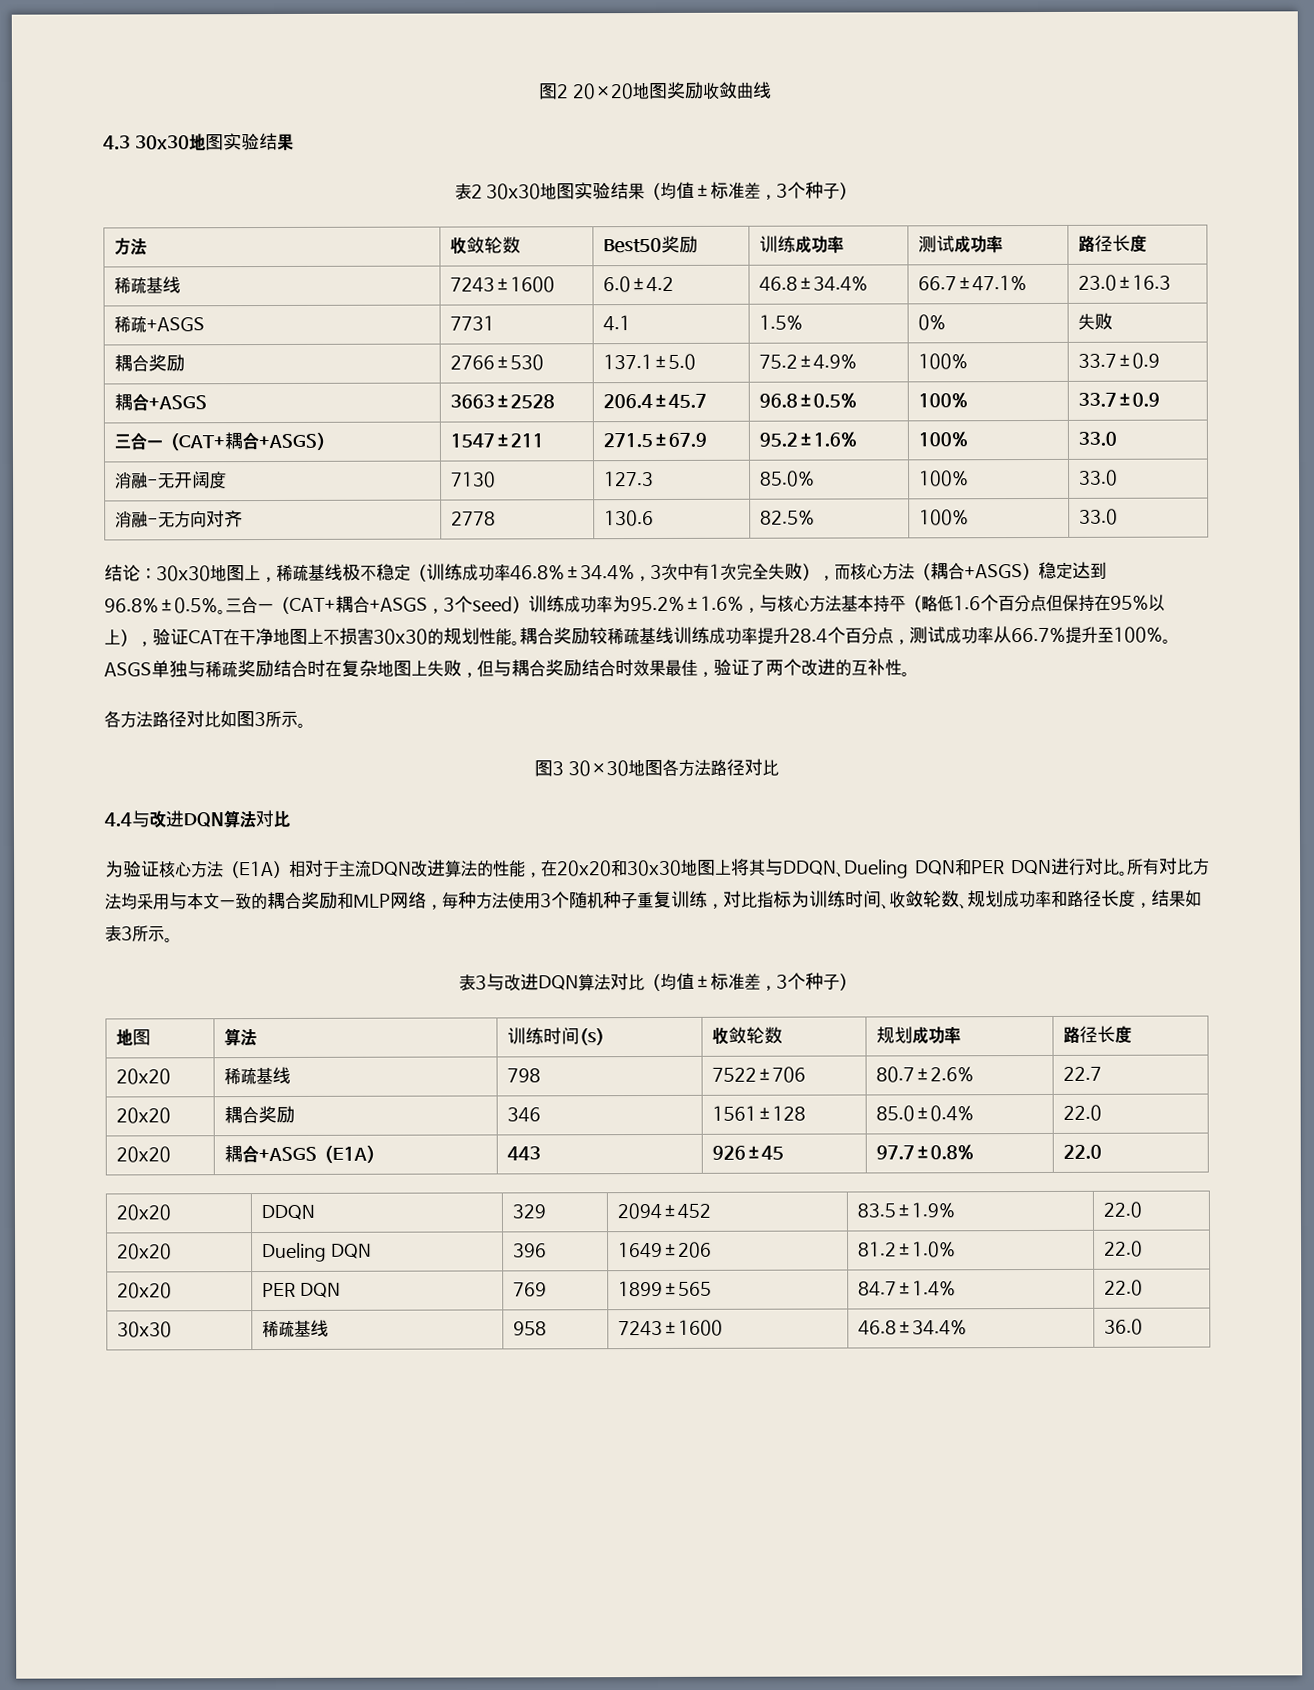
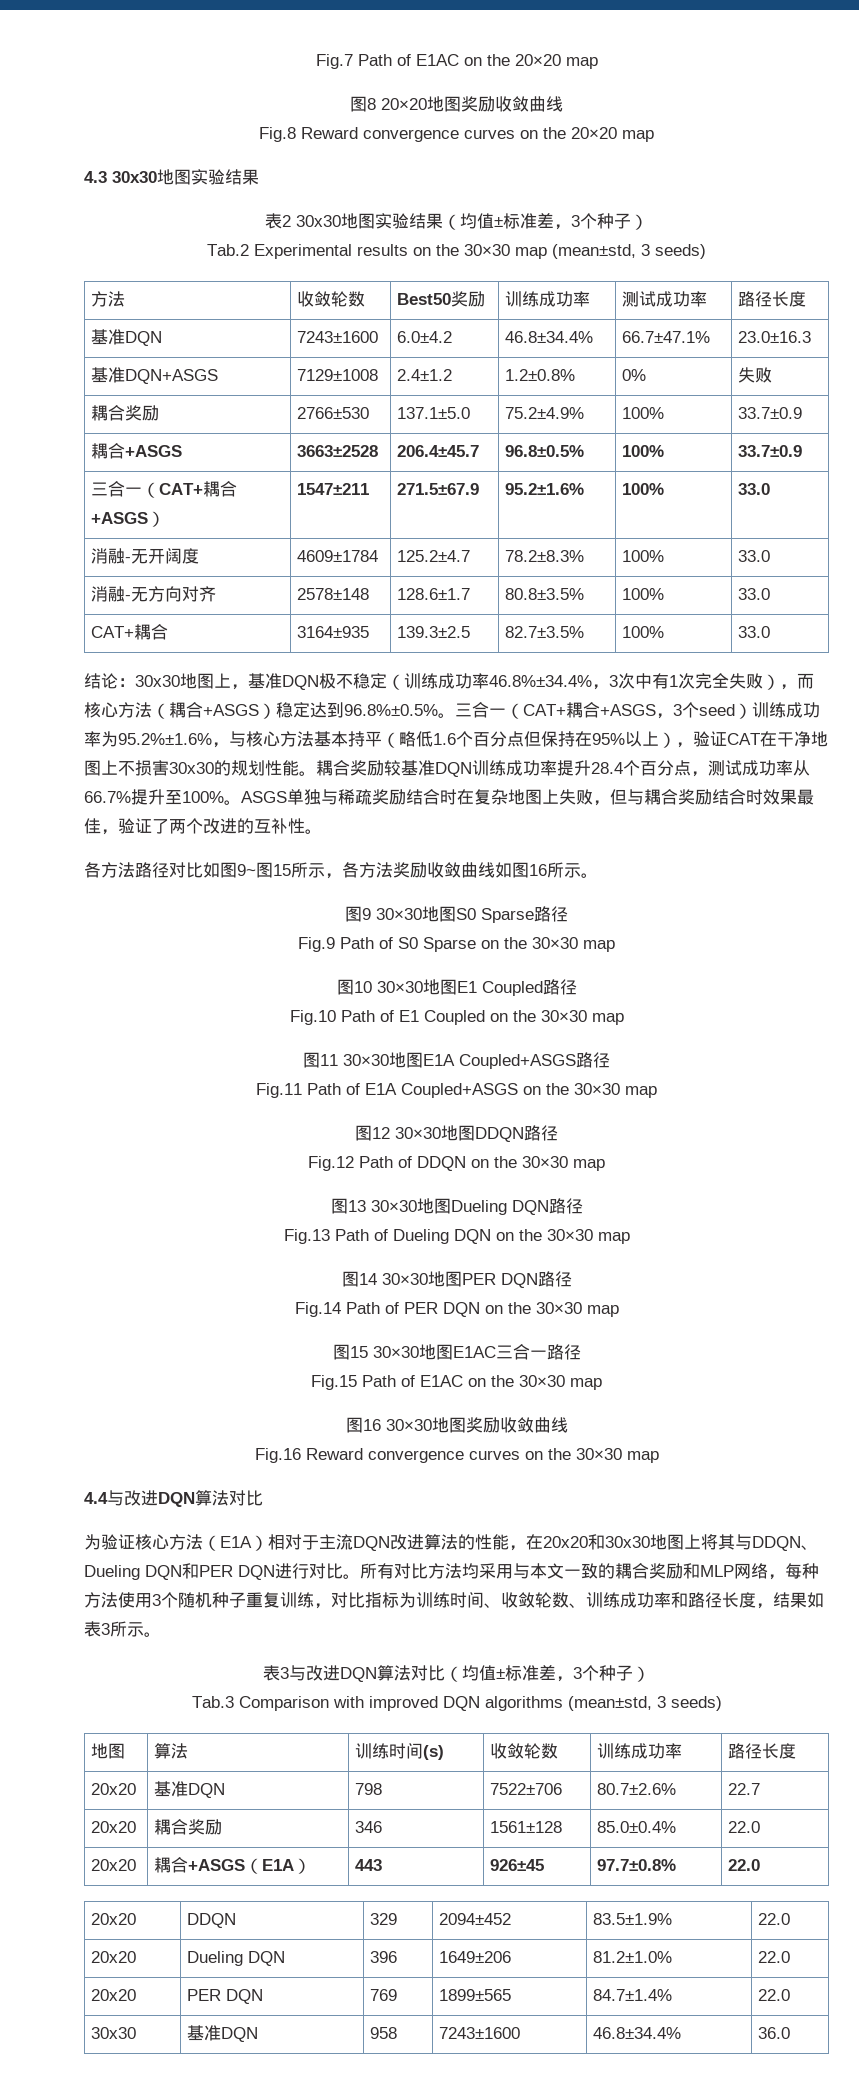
- 图2 20×20地图奖励收敛曲线
+ Fig.7 Path of E1AC on the 20×20 map
+ 图8 20×20地图奖励收敛曲线
+ Fig.8 Reward convergence curves on the 20×20 map
+ Tab.2 Experimental results on the 30×30 map (mean±std, 3 seeds)
- 稀疏基线 | 7243±1600 | 6.0±4.2 | 46.8±34.4% | 66.7±47.1% | 23.0±16.3
+ 基准DQN | 7243±1600 | 6.0±4.2 | 46.8±34.4% | 66.7±47.1% | 23.0±16.3
- 稀疏+ASGS | 7731 | 4.1 | 1.5% | 0% | 失败
+ 基准DQN+ASGS | 7129±1008 | 2.4±1.2 | 1.2±0.8% | 0% | 失败
- 消融-无开阔度 | 7130 | 127.3 | 85.0% | 100% | 33.0
+ 消融-无开阔度 | 4609±1784 | 125.2±4.7 | 78.2±8.3% | 100% | 33.0
- 消融-无方向对齐 | 2778 | 130.6 | 82.5% | 100% | 33.0
+ 消融-无方向对齐 | 2578±148 | 128.6±1.7 | 80.8±3.5% | 100% | 33.0
+ CAT+耦合 | 3164±935 | 139.3±2.5 | 82.7±3.5% | 100% | 33.0
- 结论：30x30地图上，稀疏基线极不稳定（训练成功率46.8%±34.4%，3次中有1次完全失败），而核心方法（耦合+ASGS）稳定达到96.8%±0.5%。
+ 结论：30x30地图上，基准DQN极不稳定（训练成功率46.8%±34.4%，3次中有1次完全失败），而核心方法（耦合+ASGS）稳定达到96.8%±0.5%。
- 耦合奖励较稀疏基线训练成功率提升28.4个百分点，测试成功率从66.7%提升至100%。
+ 耦合奖励较基准DQN训练成功率提升28.4个百分点，测试成功率从66.7%提升至100%。
- 各方法路径对比如图3所示。
+ 各方法路径对比如图9~图15所示，各方法奖励收敛曲线如图16所示。
- 图3 30×30地图各方法路径对比
+ 图9 30×30地图S0 Sparse路径
+ Fig.9 Path of S0 Sparse on the 30×30 map
+ 图10 30×30地图E1 Coupled路径
+ Fig.10 Path of E1 Coupled on the 30×30 map
+ 图11 30×30地图E1A Coupled+ASGS路径
+ Fig.11 Path of E1A Coupled+ASGS on the 30×30 map
+ 图12 30×30地图DDQN路径
+ Fig.12 Path of DDQN on the 30×30 map
+ 图13 30×30地图Dueling DQN路径
+ Fig.13 Path of Dueling DQN on the 30×30 map
+ 图14 30×30地图PER DQN路径
+ Fig.14 Path of PER DQN on the 30×30 map
+ 图15 30×30地图E1AC三合一路径
+ Fig.15 Path of E1AC on the 30×30 map
+ 图16 30×30地图奖励收敛曲线
+ Fig.16 Reward convergence curves on the 30×30 map
- 所有对比方法均采用与本文一致的耦合奖励和MLP网络，每种方法使用3个随机种子重复训练，对比指标为训练时间、收敛轮数、规划成功率和路径长度，结果如表3所示。
+ 所有对比方法均采用与本文一致的耦合奖励和MLP网络，每种方法使用3个随机种子重复训练，对比指标为训练时间、收敛轮数、训练成功率和路径长度，结果如表3所示。
+ Tab.3 Comparison with improved DQN algorithms (mean±std, 3 seeds)
- 地图 | 算法 | 训练时间(s) | 收敛轮数 | 规划成功率 | 路径长度
+ 地图 | 算法 | 训练时间(s) | 收敛轮数 | 训练成功率 | 路径长度
- 20x20 | 稀疏基线 | 798 | 7522±706 | 80.7±2.6% | 22.7
+ 20x20 | 基准DQN | 798 | 7522±706 | 80.7±2.6% | 22.7
- 30x30 | 稀疏基线 | 958 | 7243±1600 | 46.8±34.4% | 36.0
+ 30x30 | 基准DQN | 958 | 7243±1600 | 46.8±34.4% | 36.0

